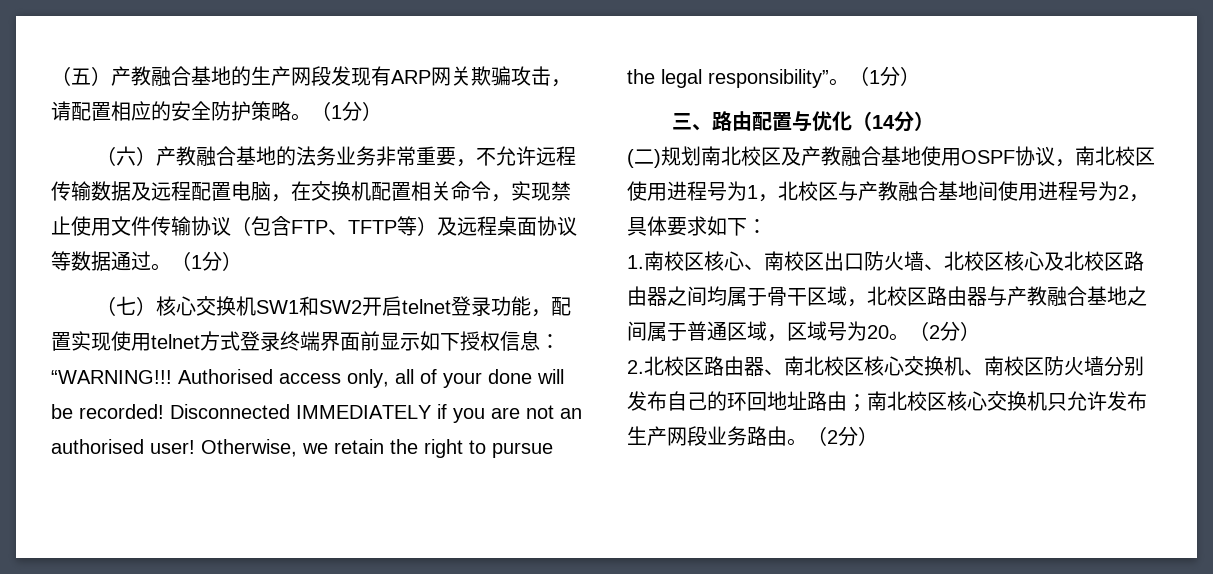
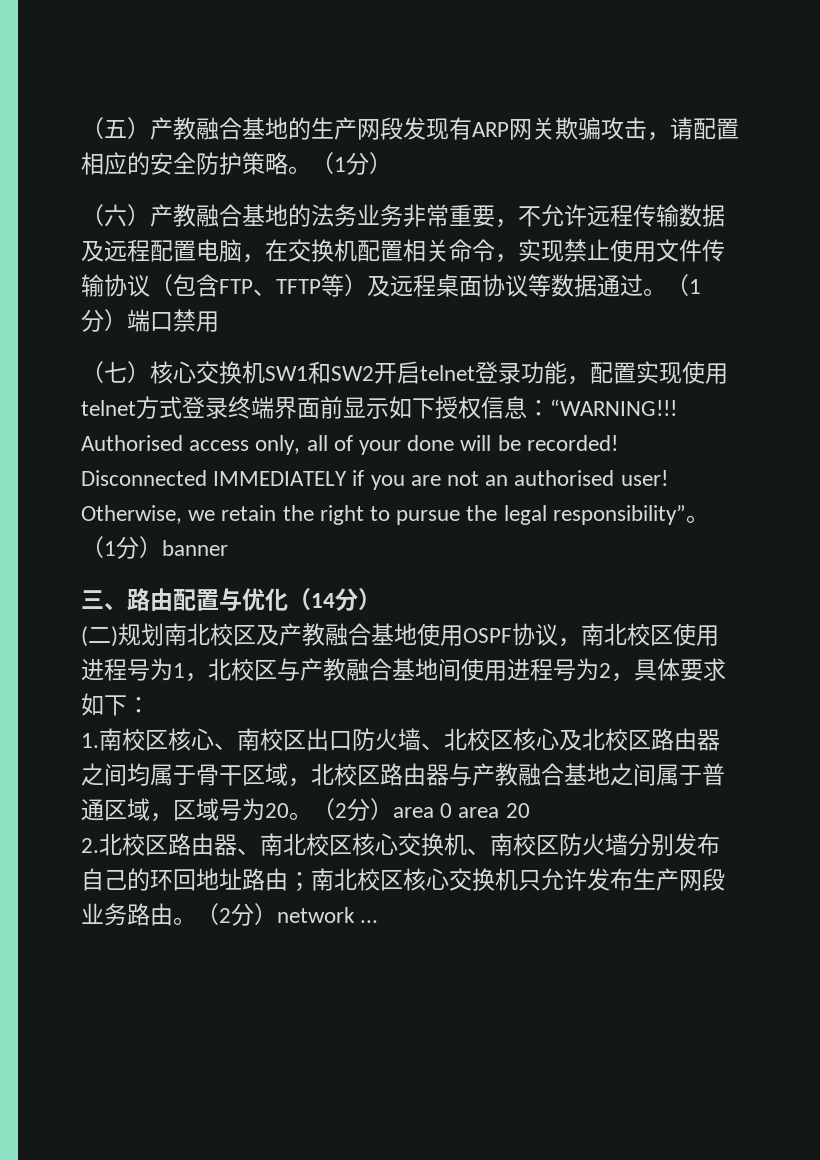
- （六）产教融合基地的法务业务非常重要，不允许远程传输数据及远程配置电脑，在交换机配置相关命令，实现禁止使用文件传输协议（包含FTP、TFTP等）及远程桌面协议等数据通过。（1分）
+ （六）产教融合基地的法务业务非常重要，不允许远程传输数据及远程配置电脑，在交换机配置相关命令，实现禁止使用文件传输协议（包含FTP、TFTP等）及远程桌面协议等数据通过。（1分）端口禁用
- Otherwise, we retain the right to pursue the legal responsibility”。（1分）
+ Otherwise, we retain the right to pursue the legal responsibility”。（1分）banner
- 1.南校区核心、南校区出口防火墙、北校区核心及北校区路由器之间均属于骨干区域，北校区路由器与产教融合基地之间属于普通区域，区域号为20。（2分）
+ 1.南校区核心、南校区出口防火墙、北校区核心及北校区路由器之间均属于骨干区域，北校区路由器与产教融合基地之间属于普通区域，区域号为20。（2分）area 0 area 20
- 2.北校区路由器、南北校区核心交换机、南校区防火墙分别发布自己的环回地址路由；南北校区核心交换机只允许发布生产网段业务路由。（2分）
+ 2.北校区路由器、南北校区核心交换机、南校区防火墙分别发布自己的环回地址路由；南北校区核心交换机只允许发布生产网段业务路由。（2分）network ...

